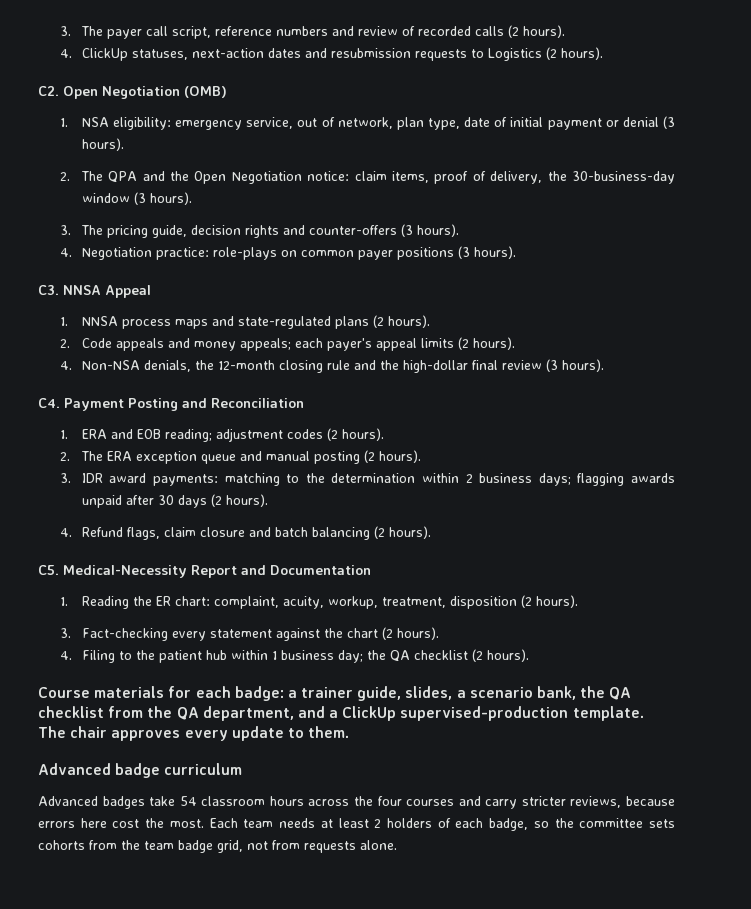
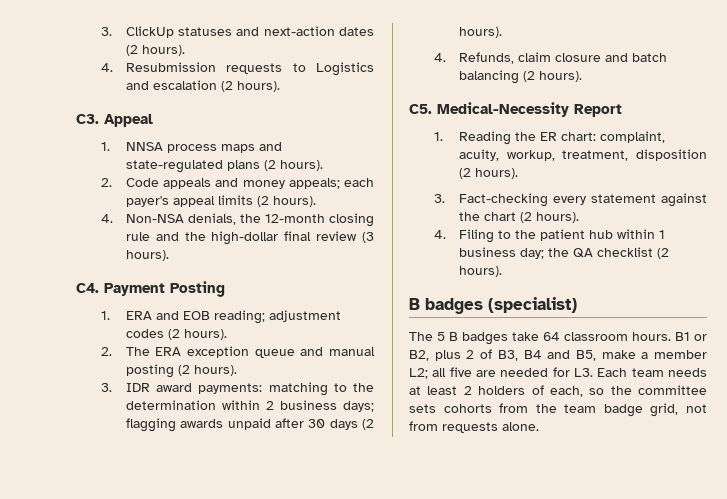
- 3. The payer call script, reference numbers and review of recorded calls (2 hours).
- 4. ClickUp statuses, next-action dates and resubmission requests to Logistics (2 hours).
- C2. Open Negotiation (OMB)
- 1. NSA eligibility: emergency service, out of network, plan type, date of initial payment or denial (3 hours).
- 2. The QPA and the Open Negotiation notice: claim items, proof of delivery, the 30-business-day window (3 hours).
- 3. The pricing guide, decision rights and counter-offers (3 hours).
- 4. Negotiation practice: role-plays on common payer positions (3 hours).
+ 3. ClickUp statuses and next-action dates (2 hours).
+ 4. Resubmission requests to Logistics and escalation (2 hours).
- C3. NNSA Appeal
+ C3. Appeal
- C4. Payment Posting and Reconciliation
+ C4. Payment Posting
- 4. Refund flags, claim closure and batch balancing (2 hours).
+ 4. Refunds, claim closure and batch balancing (2 hours).
- C5. Medical-Necessity Report and Documentation
+ C5. Medical-Necessity Report
- Course materials for each badge: a trainer guide, slides, a scenario bank, the QA checklist from the QA department, and a ClickUp supervised-production template. The chair approves every update to them.
- Advanced badge curriculum
- Advanced badges take 54 classroom hours across the four courses and carry stricter reviews, because errors here cost the most. Each team needs at least 2 holders of each badge, so the committee sets cohorts from the team badge grid, not from requests alone.
+ B badges (specialist)
+ The 5 B badges take 64 classroom hours. B1 or B2, plus 2 of B3, B4 and B5, make a member L2; all five are needed for L3. Each team needs at least 2 holders of each, so the committee sets cohorts from the team badge grid, not from requests alone.

